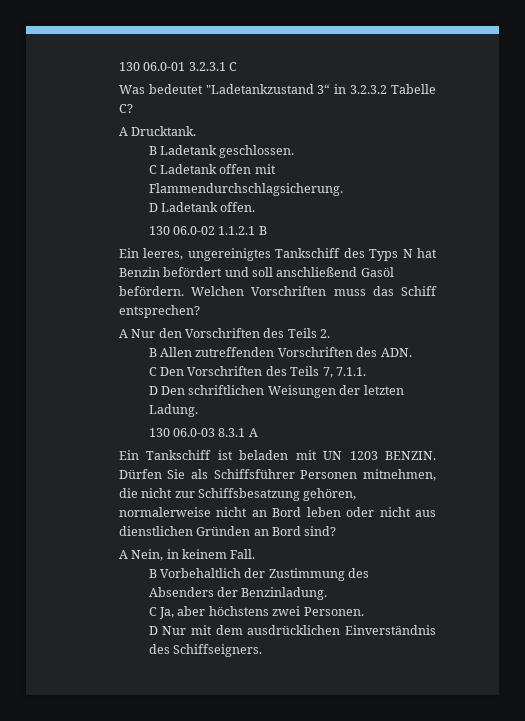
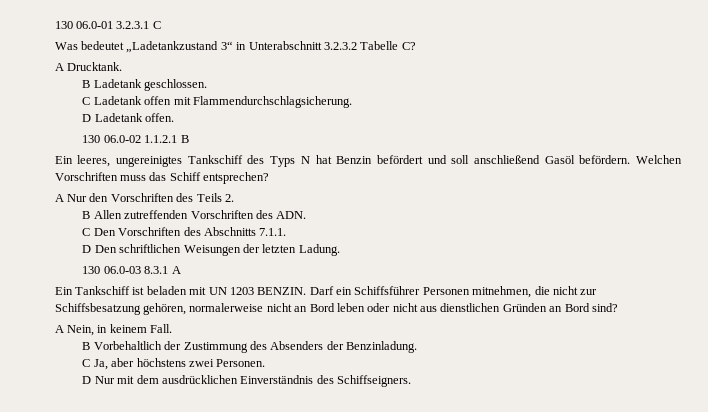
- Was bedeutet "Ladetankzustand 3“ in 3.2.3.2 Tabelle C?
+ Was bedeutet „Ladetankzustand 3“ in Unterabschnitt 3.2.3.2 Tabelle C?
- C Den Vorschriften des Teils 7, 7.1.1.
+ C Den Vorschriften des Abschnitts 7.1.1.
- Dürfen Sie als Schiffsführer Personen mitnehmen, die nicht zur Schiffsbesatzung gehören, normalerweise nicht an Bord leben oder nicht aus dienstlichen Gründen an Bord sind?
+ Darf ein Schiffsführer Personen mitnehmen, die nicht zur Schiffsbesatzung gehören, normalerweise nicht an Bord leben oder nicht aus dienstlichen Gründen an Bord sind?

